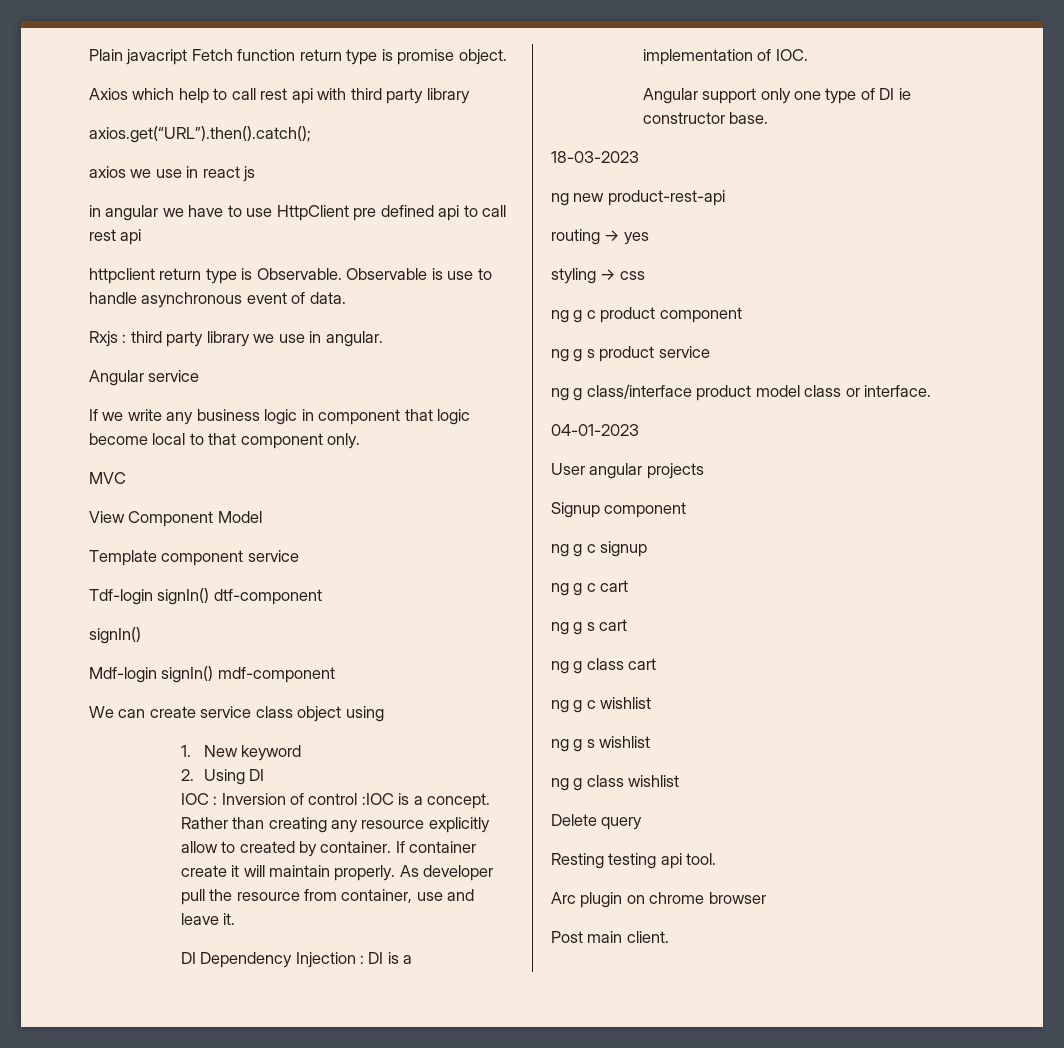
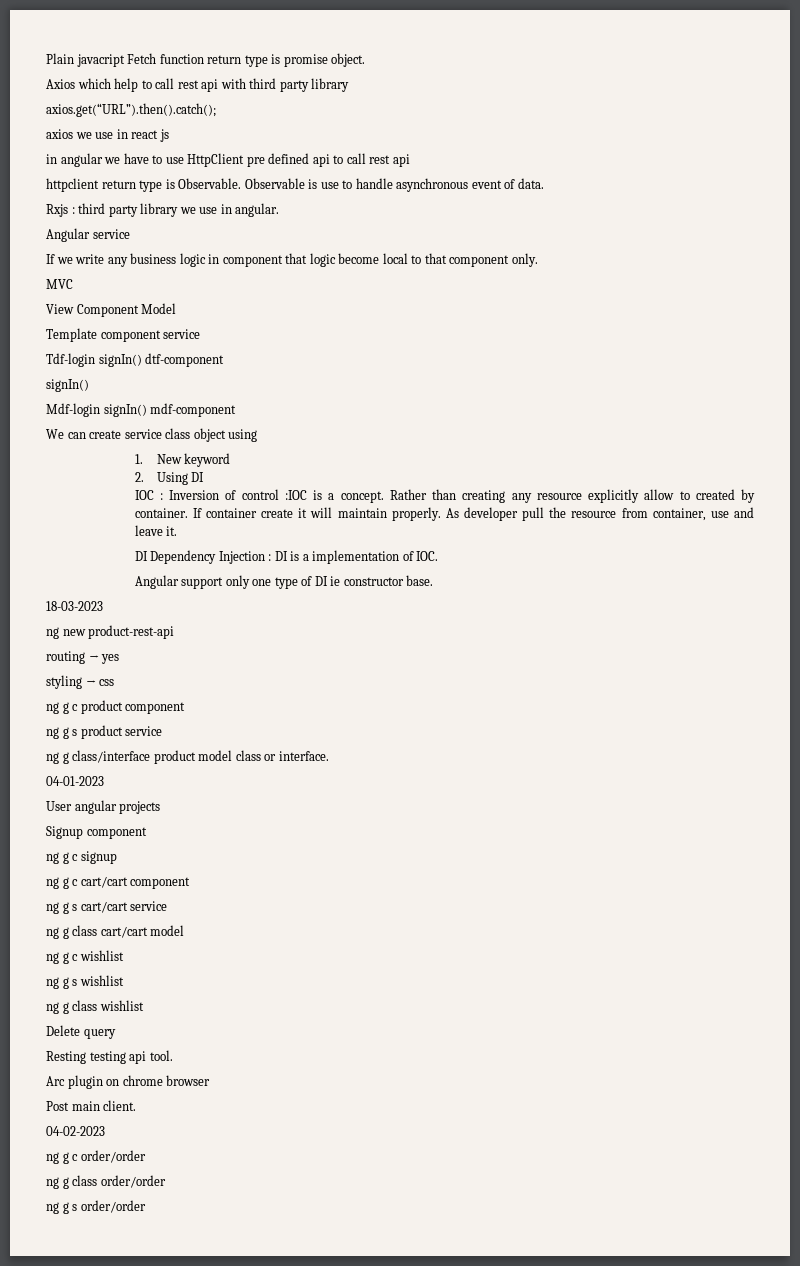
- ng g c cart
- ng g s cart
- ng g class cart
+ ng g c cart/cart component
+ ng g s cart/cart service
+ ng g class cart/cart model
+ 04-02-2023
+ ng g c order/order
+ ng g class order/order
+ ng g s order/order

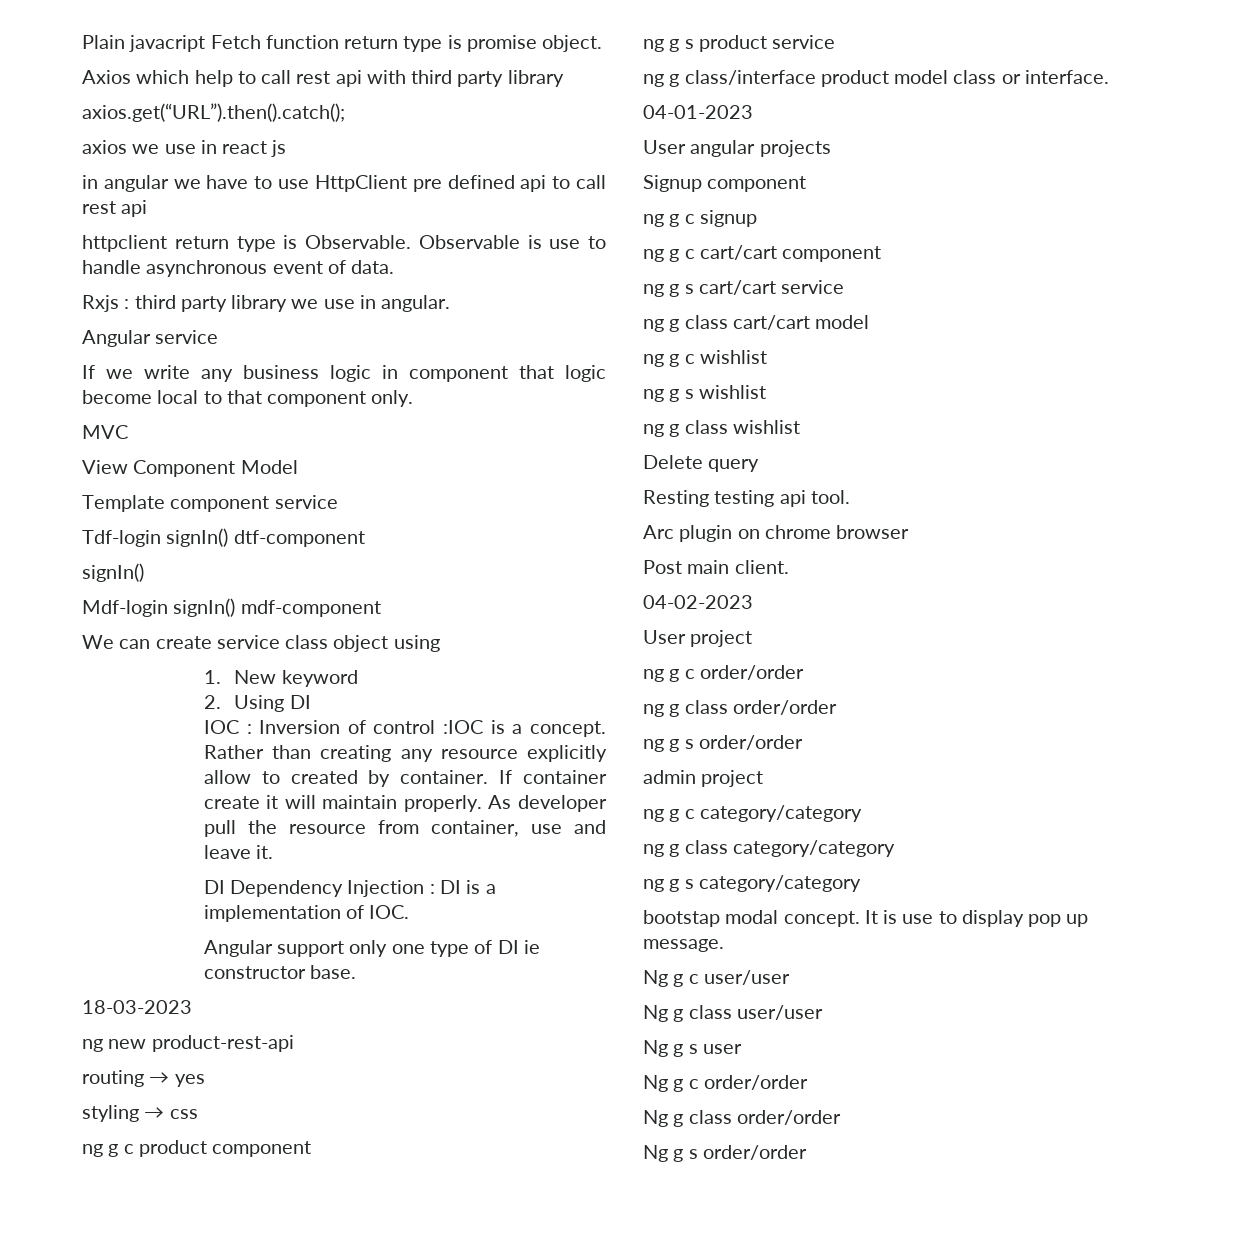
+ User project
+ admin project
+ ng g c category/category
+ ng g class category/category
+ ng g s category/category
+ bootstap modal concept. It is use to display pop up message.
+ Ng g c user/user
+ Ng g class user/user
+ Ng g s user
+ Ng g c order/order
+ Ng g class order/order
+ Ng g s order/order

